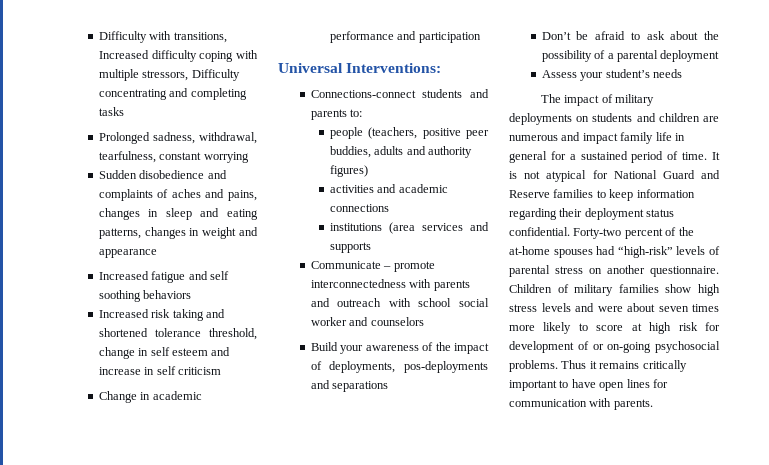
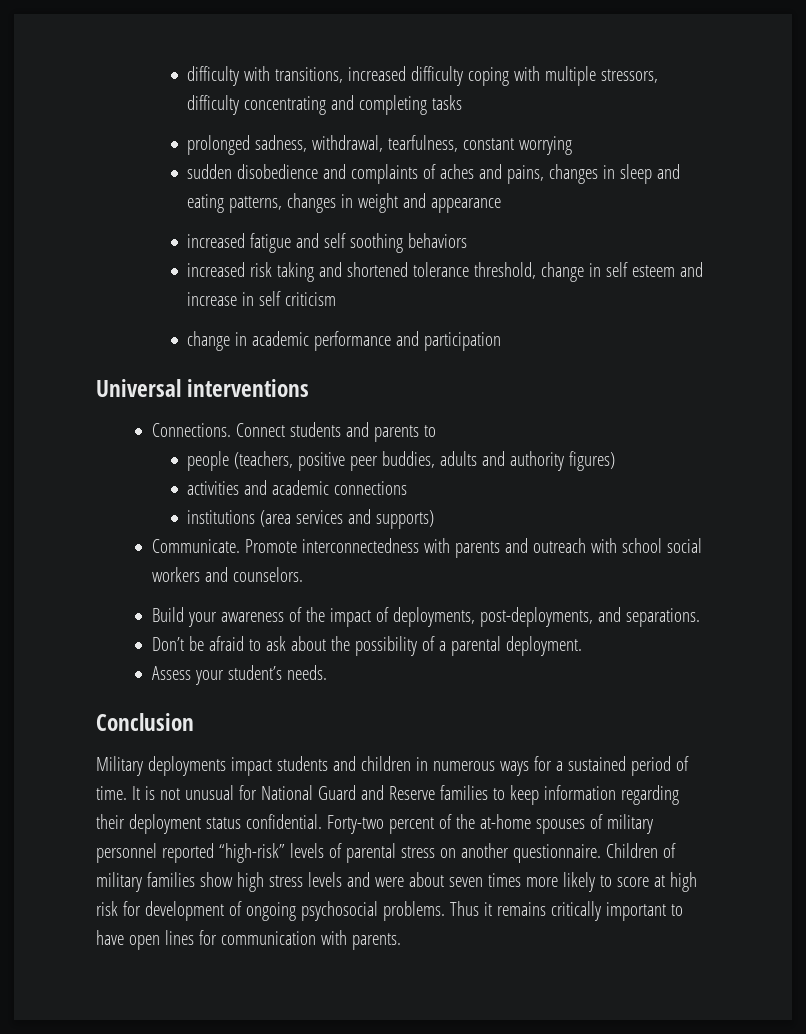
- Difficulty with transitions, Increased difficulty coping with multiple stressors, Difficulty concentrating and completing tasks
+ difficulty with transitions, increased difficulty coping with multiple stressors, difficulty concentrating and completing tasks
- Prolonged sadness, withdrawal, tearfulness, constant worrying
+ prolonged sadness, withdrawal, tearfulness, constant worrying
- Sudden disobedience and complaints of aches and pains, changes in sleep and eating patterns, changes in weight and appearance
+ sudden disobedience and complaints of aches and pains, changes in sleep and eating patterns, changes in weight and appearance
- Increased fatigue and self soothing behaviors
+ increased fatigue and self soothing behaviors
- Increased risk taking and shortened tolerance threshold, change in self esteem and increase in self criticism
+ increased risk taking and shortened tolerance threshold, change in self esteem and increase in self criticism
- Change in academic performance and participation
+ change in academic performance and participation
- Universal Interventions:
- Connections-connect students and parents to:
+ Universal interventions
+ Connections. Connect students and parents to
- institutions (area services and supports
- Communicate – promote interconnectedness with parents and outreach with school social worker and counselors
+ institutions (area services and supports)
+ Communicate. Promote interconnectedness with parents and outreach with school social workers and counselors.
- Build your awareness of the impact of deployments, pos-deployments and separations
+ Build your awareness of the impact of deployments, post-deployments, and separations.
- Don’t be afraid to ask about the possibility of a parental deployment
+ Don’t be afraid to ask about the possibility of a parental deployment.
- Assess your student’s needs
- The impact of military deployments on students and children are numerous and impact family life in general for a sustained period of time.
+ Assess your student’s needs.
+ Conclusion
+ Military deployments impact students and children in numerous ways for a sustained period of time.
- It is not atypical for National Guard and Reserve families to keep information regarding their deployment status confidential.
+ It is not unusual for National Guard and Reserve families to keep information regarding their deployment status confidential.
- Forty-two percent of the at-home spouses had “high-risk” levels of parental stress on another questionnaire.
+ Forty-two percent of the at-home spouses of military personnel reported “high-risk” levels of parental stress on another questionnaire.
- Children of military families show high stress levels and were about seven times more likely to score at high risk for development of or on-going psychosocial problems.
+ Children of military families show high stress levels and were about seven times more likely to score at high risk for development of ongoing psychosocial problems.

